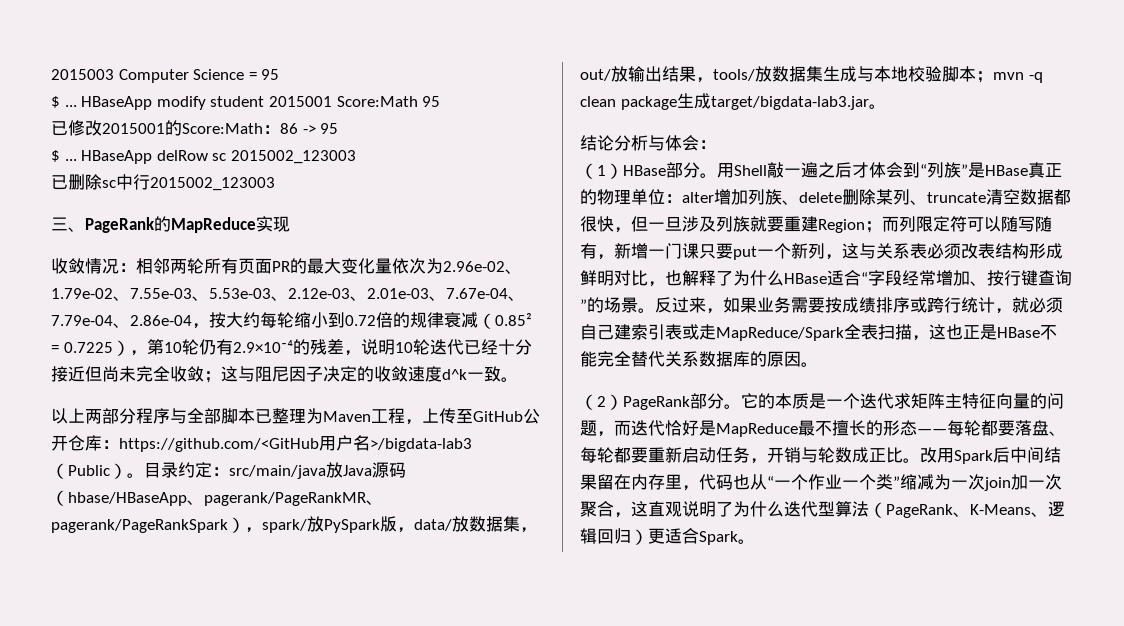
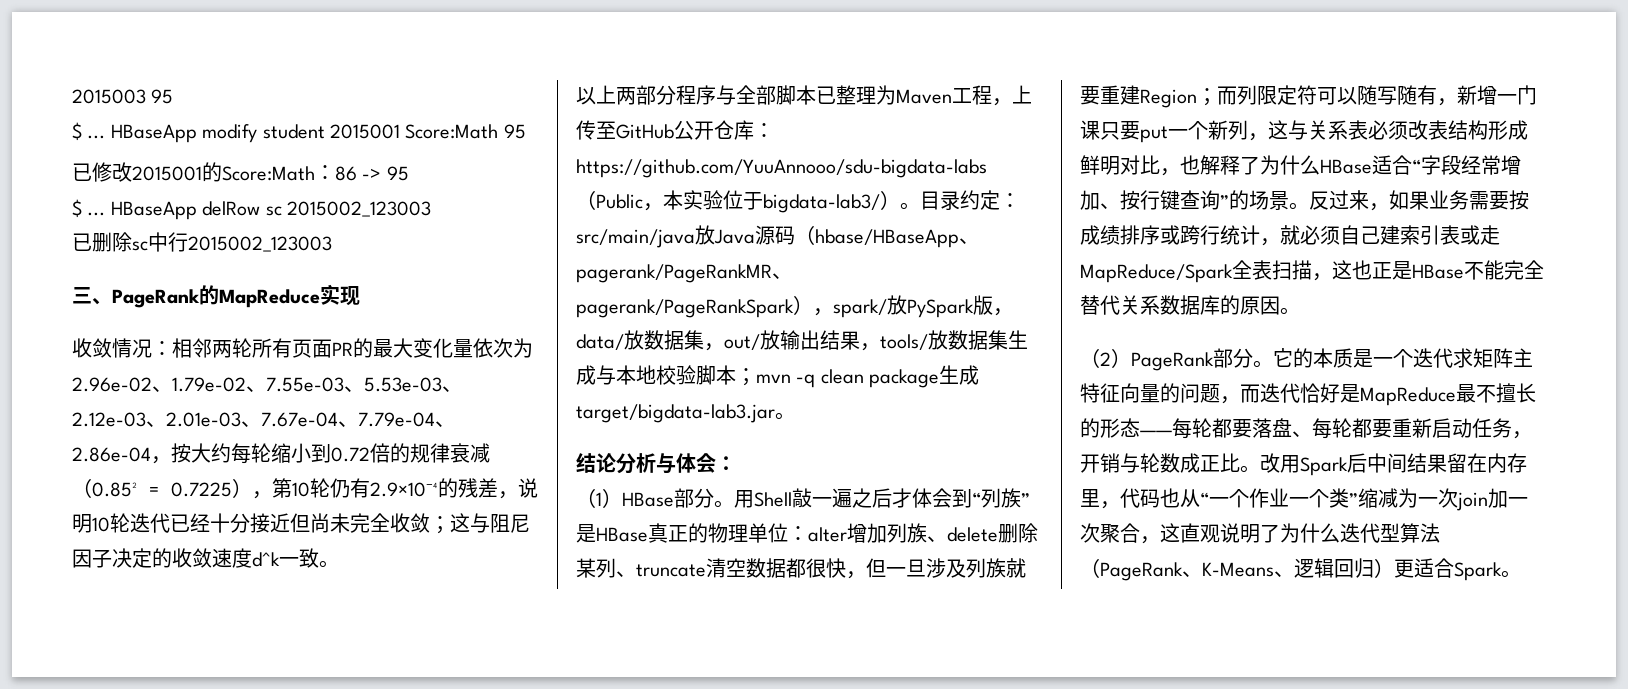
- 2015003 Computer Science = 95
+ 2015003 95
- 以上两部分程序与全部脚本已整理为Maven工程，上传至GitHub公开仓库：https://github.com/<GitHub用户名>/bigdata-lab3（Public）。
+ 以上两部分程序与全部脚本已整理为Maven工程，上传至GitHub公开仓库：https://github.com/YuuAnnooo/sdu-bigdata-labs（Public，本实验位于bigdata-lab3/）。

